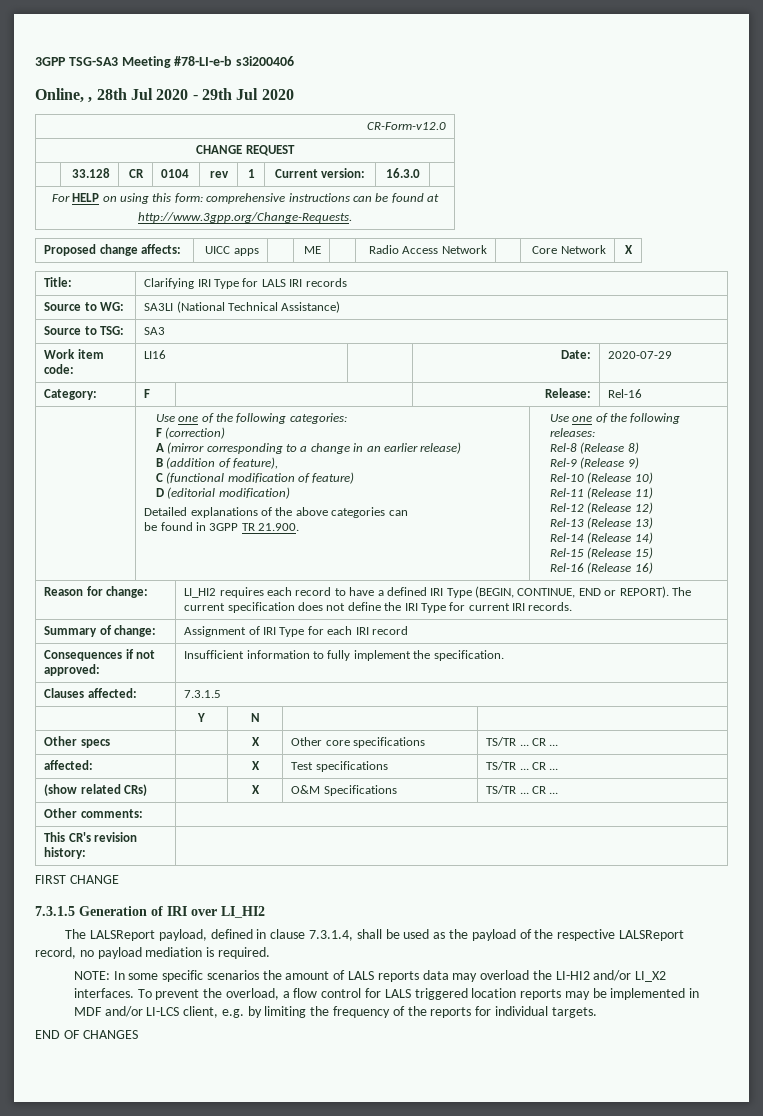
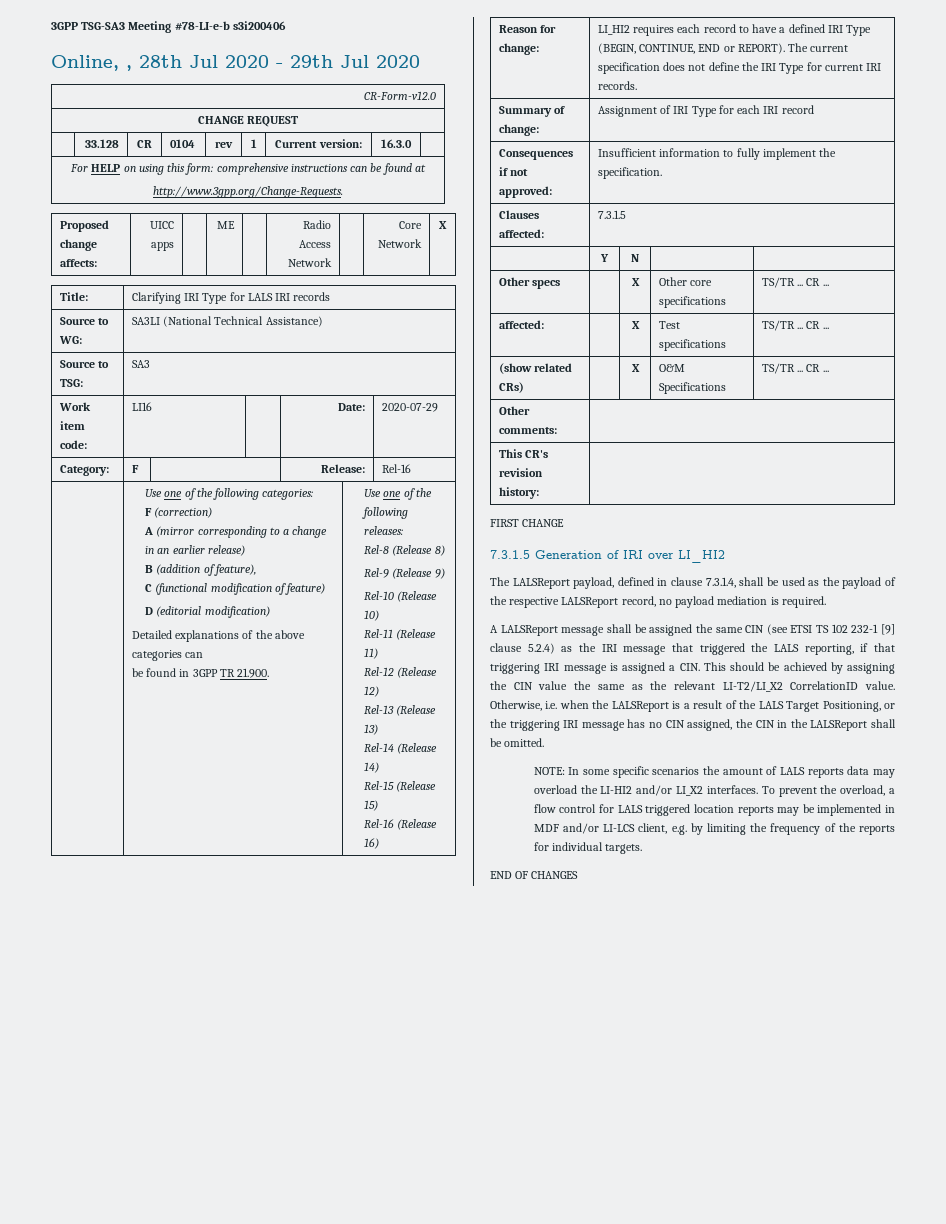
+ A LALSReport message shall be assigned the same CIN (see ETSI TS 102 232-1 [9] clause 5.2.4) as the IRI message that triggered the LALS reporting, if that triggering IRI message is assigned a CIN. This should be achieved by assigning the CIN value the same as the relevant LI-T2/LI_X2 CorrelationID value. Otherwise, i.e. when the LALSReport is a result of the LALS Target Positioning, or the triggering IRI message has no CIN assigned, the CIN in the LALSReport shall be omitted.

